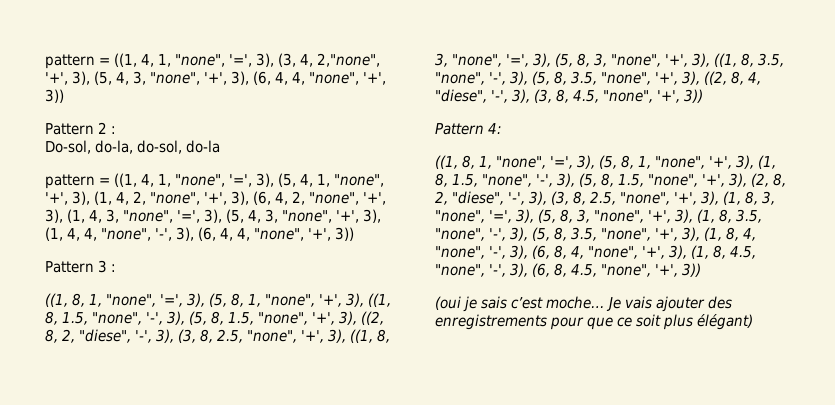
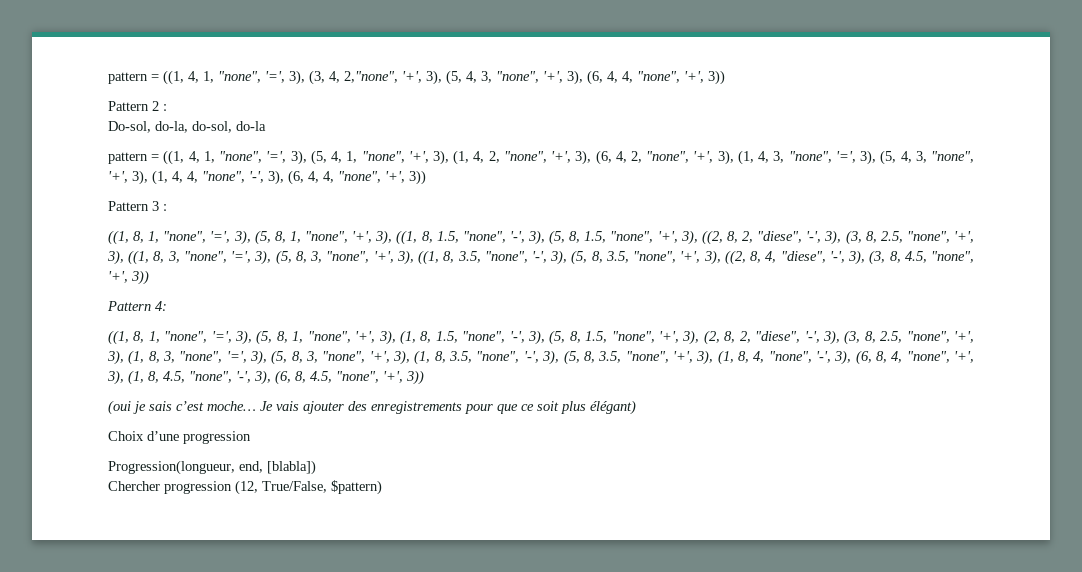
+ Choix d’une progression
+ Progression(longueur, end, [blabla])
+ Chercher progression (12, True/False, $pattern)

